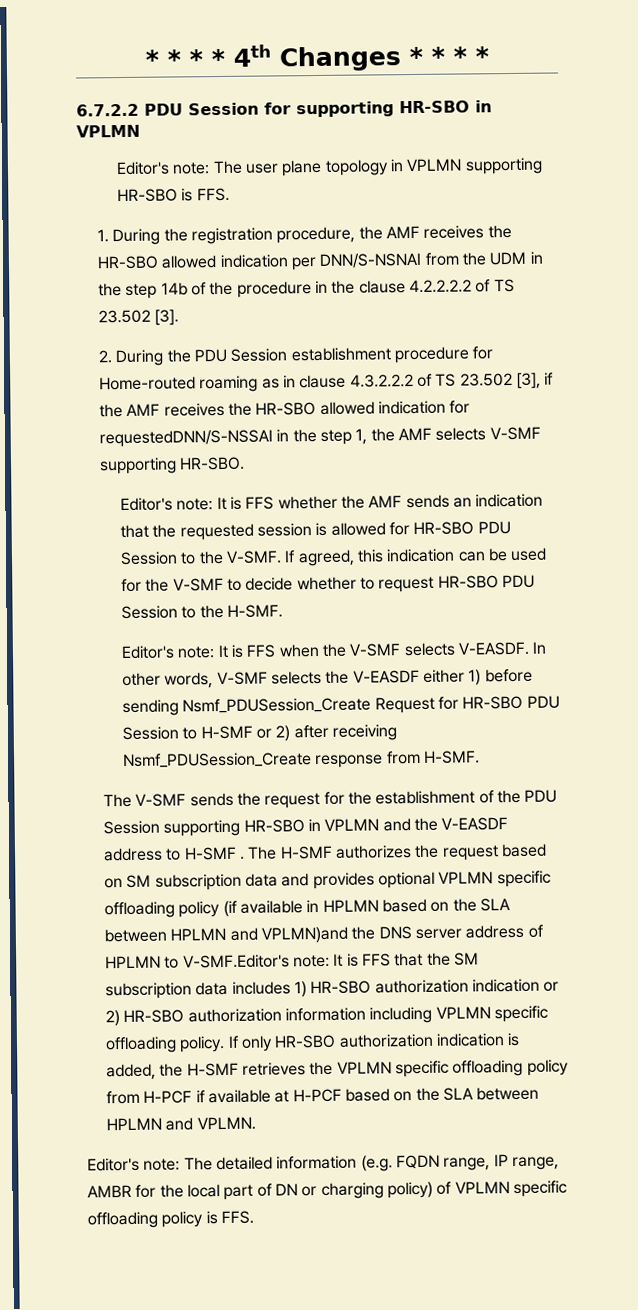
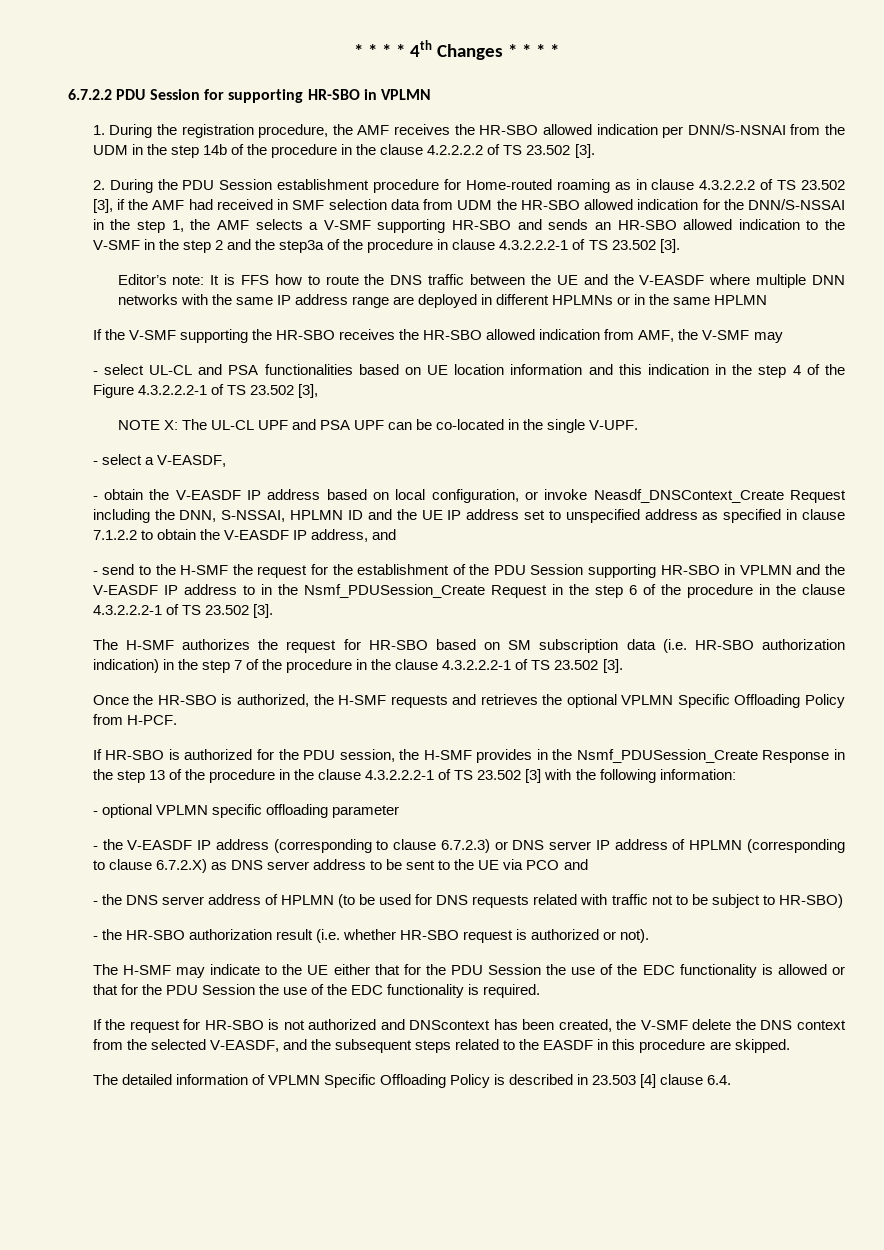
- Editor's note: The user plane topology in VPLMN supporting HR-SBO is FFS.
- 2. During the PDU Session establishment procedure for Home-routed roaming as in clause 4.3.2.2.2 of TS 23.502 [3], if the AMF receives the HR-SBO allowed indication for requestedDNN/S-NSSAI in the step 1, the AMF selects V-SMF supporting HR-SBO.
- Editor's note: It is FFS whether the AMF sends an indication that the requested session is allowed for HR-SBO PDU Session to the V-SMF. If agreed, this indication can be used for the V-SMF to decide whether to request HR-SBO PDU Session to the H-SMF.
- Editor's note: It is FFS when the V-SMF selects V-EASDF. In other words, V-SMF selects the V-EASDF either 1) before sending Nsmf_PDUSession_Create Request for HR-SBO PDU Session to H-SMF or 2) after receiving Nsmf_PDUSession_Create response from H-SMF.
- The V-SMF sends the request for the establishment of the PDU Session supporting HR-SBO in VPLMN and the V-EASDF address to H-SMF . The H-SMF authorizes the request based on SM subscription data and provides optional VPLMN specific offloading policy (if available in HPLMN based on the SLA between HPLMN and VPLMN)and the DNS server address of HPLMN to V-SMF.Editor's note: It is FFS that the SM subscription data includes 1) HR-SBO authorization indication or 2) HR-SBO authorization information including VPLMN specific offloading policy. If only HR-SBO authorization indication is added, the H-SMF retrieves the VPLMN specific offloading policy from H-PCF if available at H-PCF based on the SLA between HPLMN and VPLMN.
- Editor's note: The detailed information (e.g. FQDN range, IP range, AMBR for the local part of DN or charging policy) of VPLMN specific offloading policy is FFS.
+ 2. During the PDU Session establishment procedure for Home-routed roaming as in clause 4.3.2.2.2 of TS 23.502 [3], if the AMF had received in SMF selection data from UDM the HR-SBO allowed indication for the DNN/S-NSSAI in the step 1, the AMF selects a V-SMF supporting HR-SBO and sends an HR-SBO allowed indication to the V-SMF in the step 2 and the step3a of the procedure in clause 4.3.2.2.2-1 of TS 23.502 [3].
+ Editor’s note: It is FFS how to route the DNS traffic between the UE and the V-EASDF where multiple DNN networks with the same IP address range are deployed in different HPLMNs or in the same HPLMN
+ If the V-SMF supporting the HR-SBO receives the HR-SBO allowed indication from AMF, the V-SMF may
+ - select UL-CL and PSA functionalities based on UE location information and this indication in the step 4 of the Figure 4.3.2.2.2-1 of TS 23.502 [3],
+ NOTE X: The UL-CL UPF and PSA UPF can be co-located in the single V-UPF.
+ - select a V-EASDF,
+ - obtain the V-EASDF IP address based on local configuration, or invoke Neasdf_DNSContext_Create Request including the DNN, S-NSSAI, HPLMN ID and the UE IP address set to unspecified address as specified in clause 7.1.2.2 to obtain the V-EASDF IP address, and
+ - send to the H-SMF the request for the establishment of the PDU Session supporting HR-SBO in VPLMN and the V-EASDF IP address to in the Nsmf_PDUSession_Create Request in the step 6 of the procedure in the clause 4.3.2.2.2-1 of TS 23.502 [3].
+ The H-SMF authorizes the request for HR-SBO based on SM subscription data (i.e. HR-SBO authorization indication) in the step 7 of the procedure in the clause 4.3.2.2.2-1 of TS 23.502 [3].
+ Once the HR-SBO is authorized, the H-SMF requests and retrieves the optional VPLMN Specific Offloading Policy from H-PCF.
+ If HR-SBO is authorized for the PDU session, the H-SMF provides in the Nsmf_PDUSession_Create Response in the step 13 of the procedure in the clause 4.3.2.2.2-1 of TS 23.502 [3] with the following information:
+ - optional VPLMN specific offloading parameter
+ - the V-EASDF IP address (corresponding to clause 6.7.2.3) or DNS server IP address of HPLMN (corresponding to clause 6.7.2.X) as DNS server address to be sent to the UE via PCO and
+ - the DNS server address of HPLMN (to be used for DNS requests related with traffic not to be subject to HR-SBO)
+ - the HR-SBO authorization result (i.e. whether HR-SBO request is authorized or not).
+ The H-SMF may indicate to the UE either that for the PDU Session the use of the EDC functionality is allowed or that for the PDU Session the use of the EDC functionality is required.
+ If the request for HR-SBO is not authorized and DNScontext has been created, the V-SMF delete the DNS context from the selected V-EASDF, and the subsequent steps related to the EASDF in this procedure are skipped.
+ The detailed information of VPLMN Specific Offloading Policy is described in 23.503 [4] clause 6.4.

